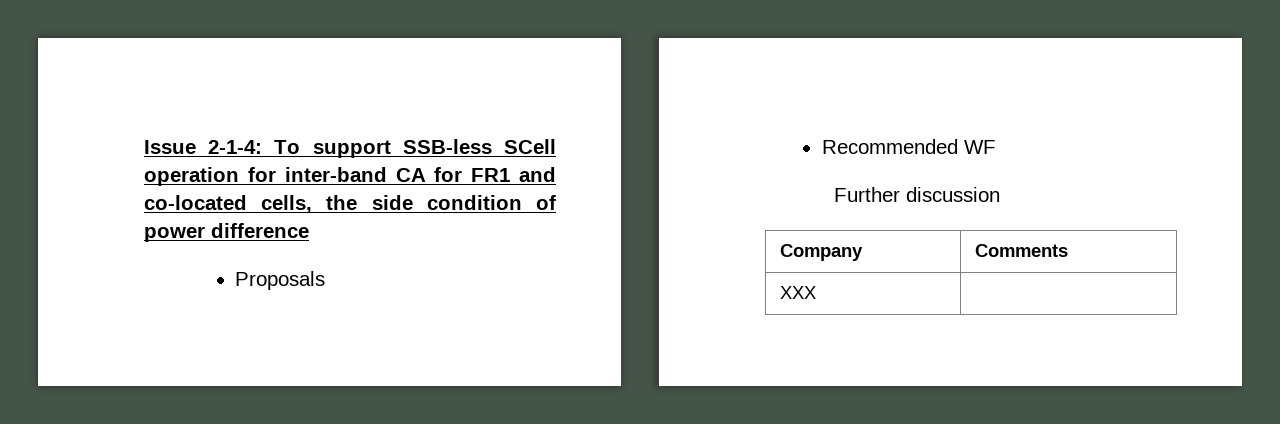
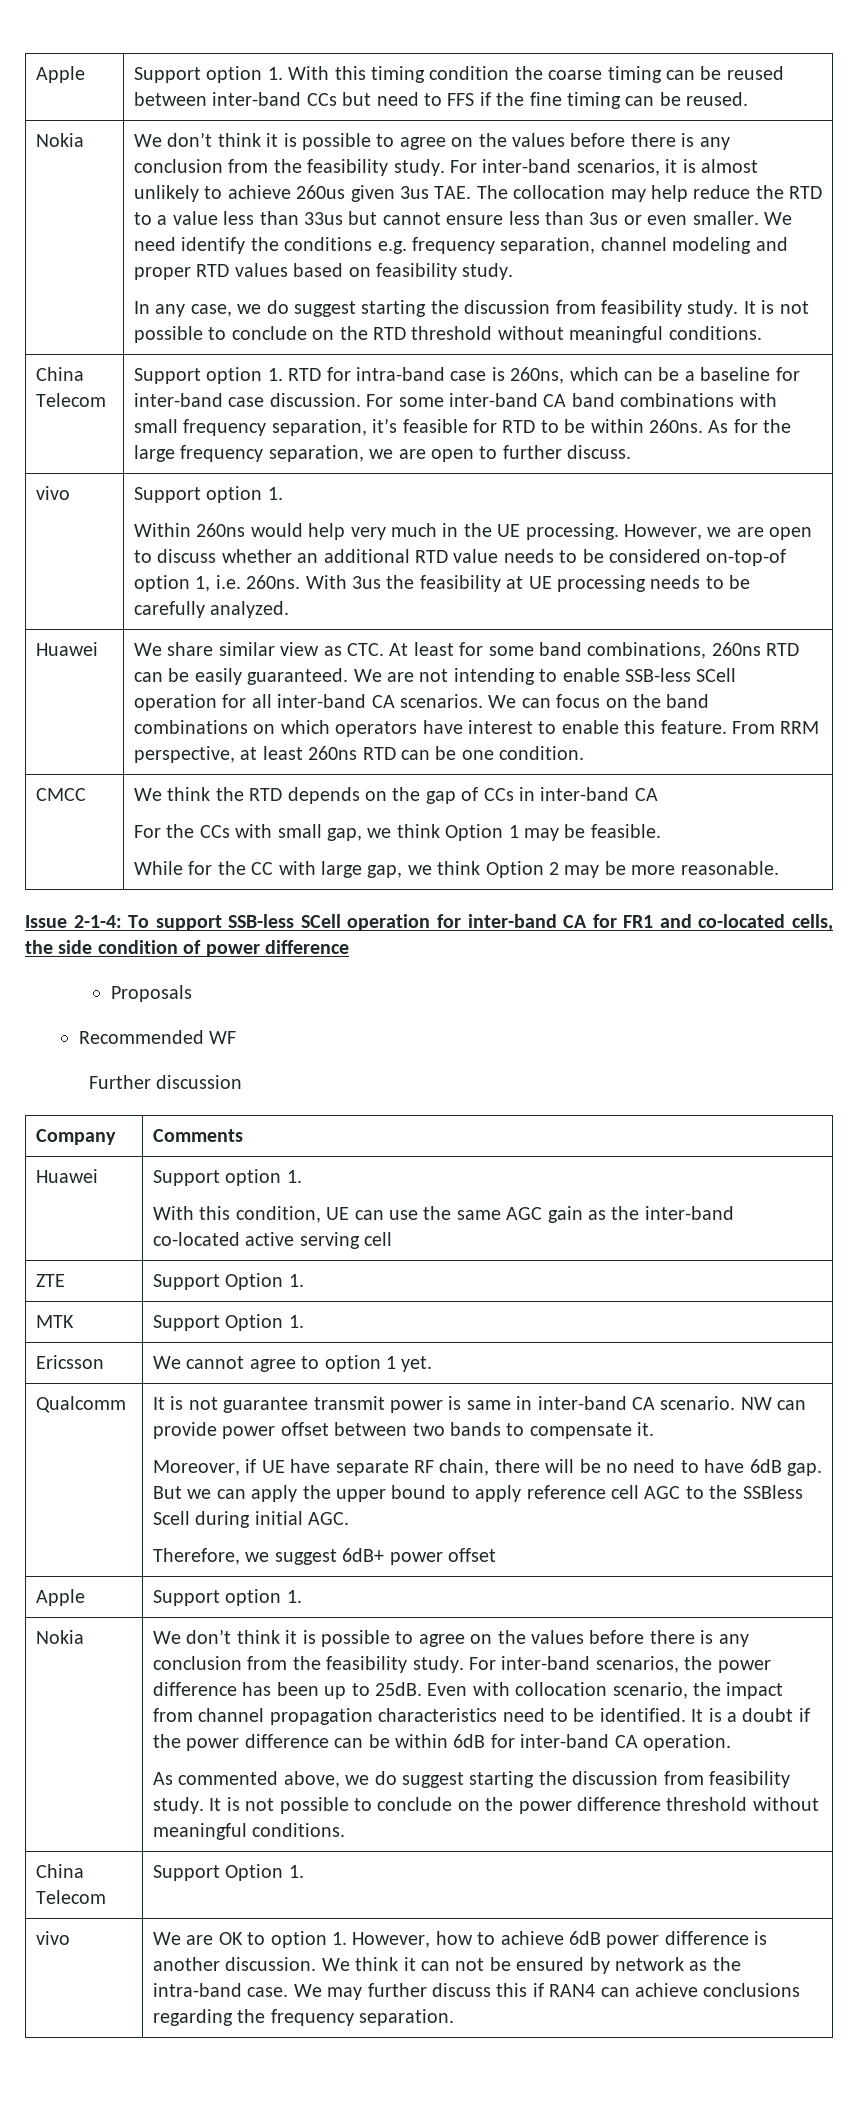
+ Apple | Support option 1. With this timing condition the coarse timing can be reused between inter-band CCs but need to FFS if the fine timing can be reused.
+ Nokia | We don’t think it is possible to agree on the values before there is any conclusion from the feasibility study. For inter-band scenarios, it is almost unlikely to achieve 260us given 3us TAE. The collocation may help reduce the RTD to a value less than 33us but cannot ensure less than 3us or even smaller. We need identify the conditions e.g. frequency separation, channel modeling and proper RTD values based on feasibility study.
+ In any case, we do suggest starting the discussion from feasibility study. It is not possible to conclude on the RTD threshold without meaningful conditions.
+ China Telecom | Support option 1. RTD for intra-band case is 260ns, which can be a baseline for inter-band case discussion. For some inter-band CA band combinations with small frequency separation, it’s feasible for RTD to be within 260ns. As for the large frequency separation, we are open to further discuss.
+ vivo | Support option 1.
+ Within 260ns would help very much in the UE processing. However, we are open to discuss whether an additional RTD value needs to be considered on-top-of option 1, i.e. 260ns. With 3us the feasibility at UE processing needs to be carefully analyzed.
+ Huawei | We share similar view as CTC. At least for some band combinations, 260ns RTD can be easily guaranteed. We are not intending to enable SSB-less SCell operation for all inter-band CA scenarios. We can focus on the band combinations on which operators have interest to enable this feature. From RRM perspective, at least 260ns RTD can be one condition.
+ CMCC | We think the RTD depends on the gap of CCs in inter-band CA
+ For the CCs with small gap, we think Option 1 may be feasible.
+ While for the CC with large gap, we think Option 2 may be more reasonable.
- XXX |
+ Huawei | Support option 1.
+ With this condition, UE can use the same AGC gain as the inter-band co-located active serving cell
+ ZTE | Support Option 1.
+ MTK | Support Option 1.
+ Ericsson | We cannot agree to option 1 yet.
+ Qualcomm | It is not guarantee transmit power is same in inter-band CA scenario. NW can provide power offset between two bands to compensate it.
+ Moreover, if UE have separate RF chain, there will be no need to have 6dB gap. But we can apply the upper bound to apply reference cell AGC to the SSBless Scell during initial AGC.
+ Therefore, we suggest 6dB+ power offset
+ Apple | Support option 1.
+ Nokia | We don’t think it is possible to agree on the values before there is any conclusion from the feasibility study. For inter-band scenarios, the power difference has been up to 25dB. Even with collocation scenario, the impact from channel propagation characteristics need to be identified. It is a doubt if the power difference can be within 6dB for inter-band CA operation.
+ As commented above, we do suggest starting the discussion from feasibility study. It is not possible to conclude on the power difference threshold without meaningful conditions.
+ China Telecom | Support Option 1.
+ vivo | We are OK to option 1. However, how to achieve 6dB power difference is another discussion. We think it can not be ensured by network as the intra-band case. We may further discuss this if RAN4 can achieve conclusions regarding the frequency separation.

